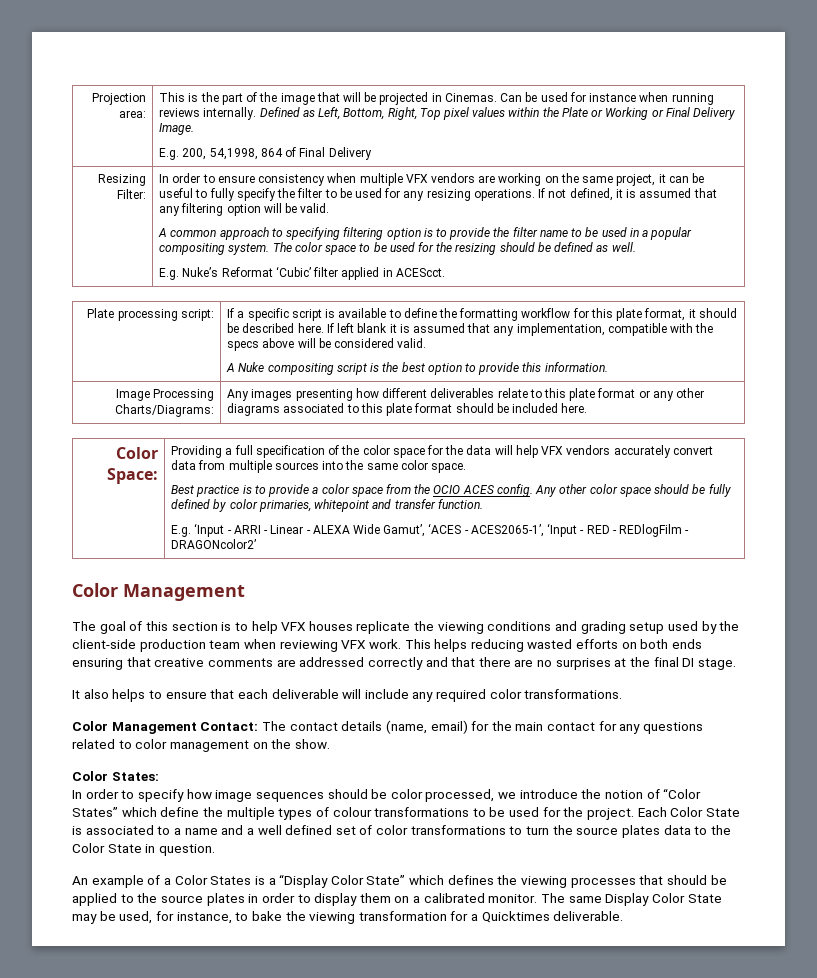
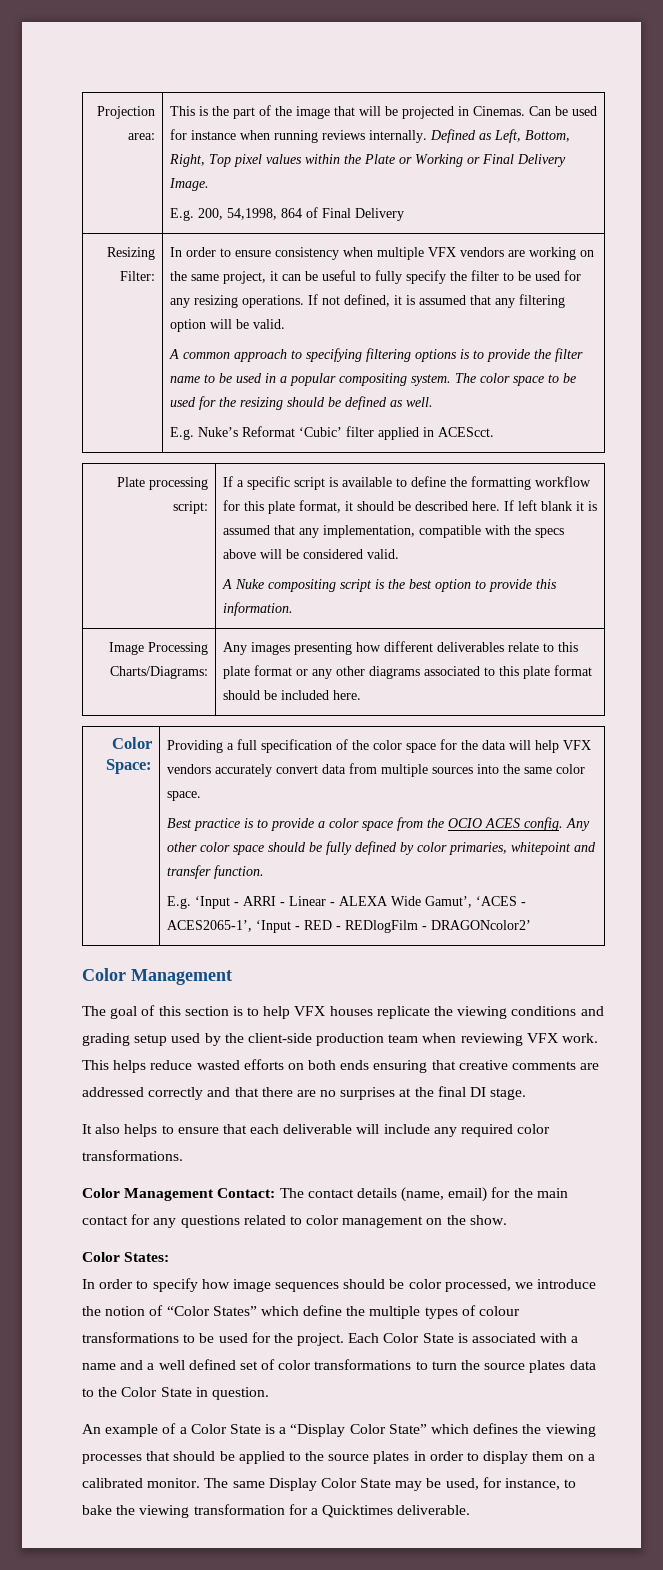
- A common approach to specifying filtering option is to provide the filter name to be used in a popular compositing system.
+ A common approach to specifying filtering options is to provide the filter name to be used in a popular compositing system.
- This helps reducing wasted efforts on both ends ensuring that creative comments are addressed correctly and that there are no surprises at the final DI stage.
+ This helps reduce wasted efforts on both ends ensuring that creative comments are addressed correctly and that there are no surprises at the final DI stage.
- Each Color State is associated to a name and a well defined set of color transformations to turn the source plates data to the Color State in question.
+ Each Color State is associated with a name and a well defined set of color transformations to turn the source plates data to the Color State in question.
- An example of a Color States is a “Display Color State” which defines the viewing processes that should be applied to the source plates in order to display them on a calibrated monitor.
+ An example of a Color State is a “Display Color State” which defines the viewing processes that should be applied to the source plates in order to display them on a calibrated monitor.

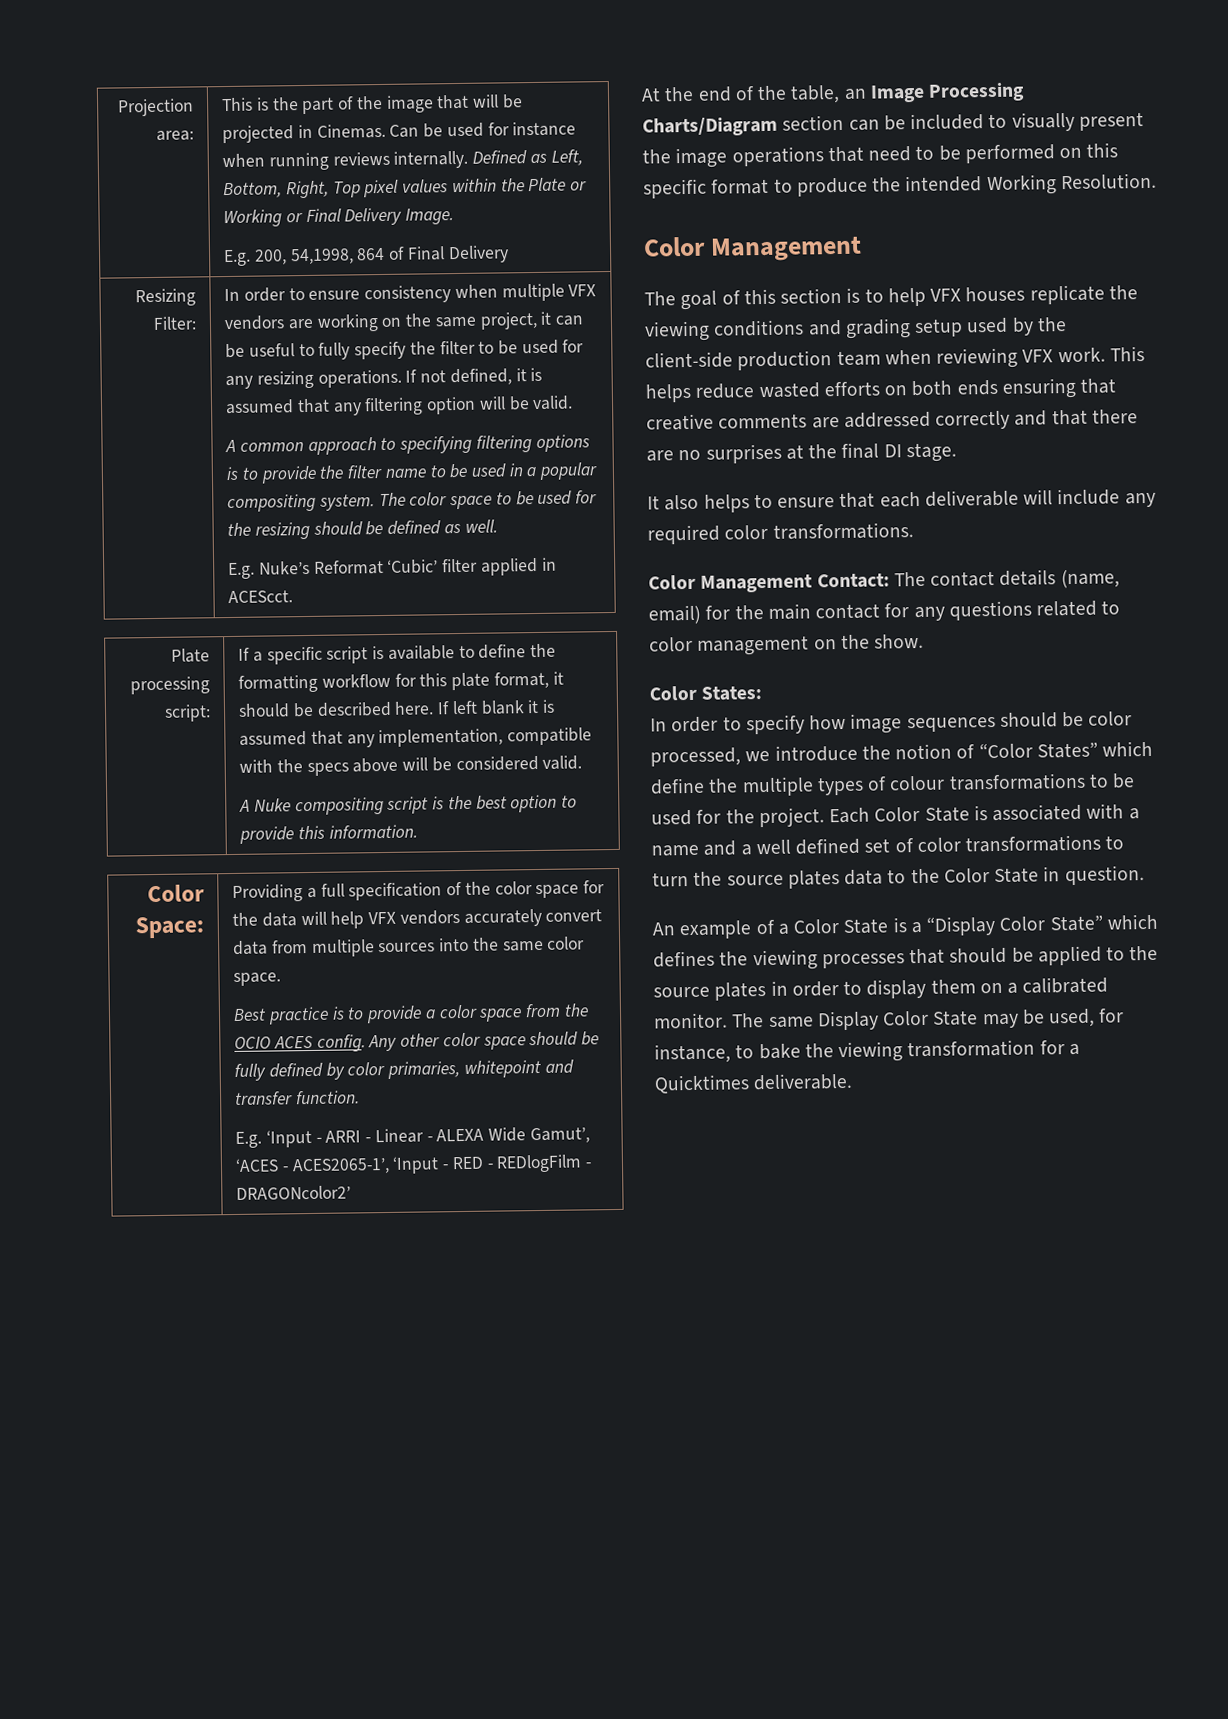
- Image Processing Charts/Diagrams: | Any images presenting how different deliverables relate to this plate format or any other diagrams associated to this plate format should be included here.
+ At the end of the table, an Image Processing Charts/Diagram section can be included to visually present the image operations that need to be performed on this specific format to produce the intended Working Resolution.

